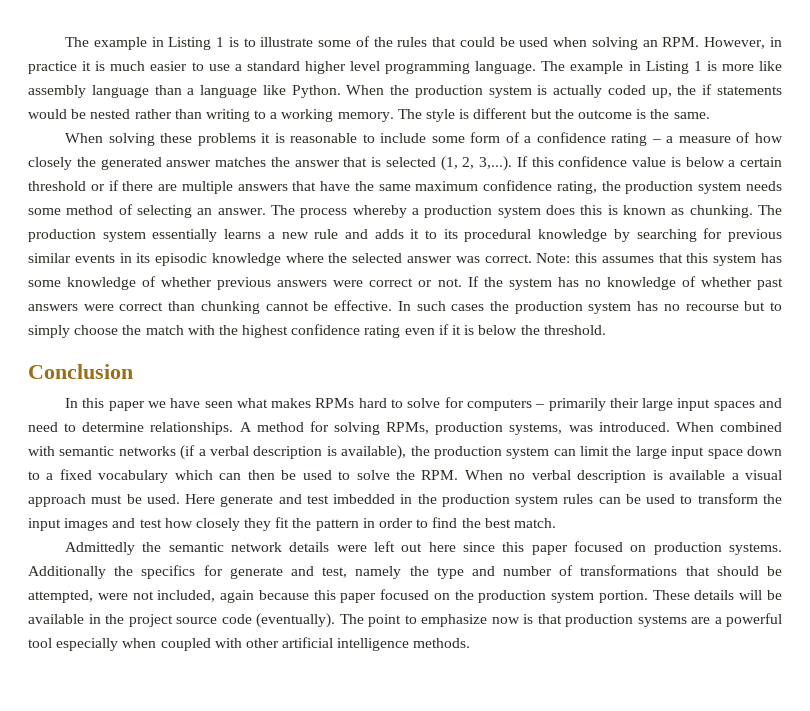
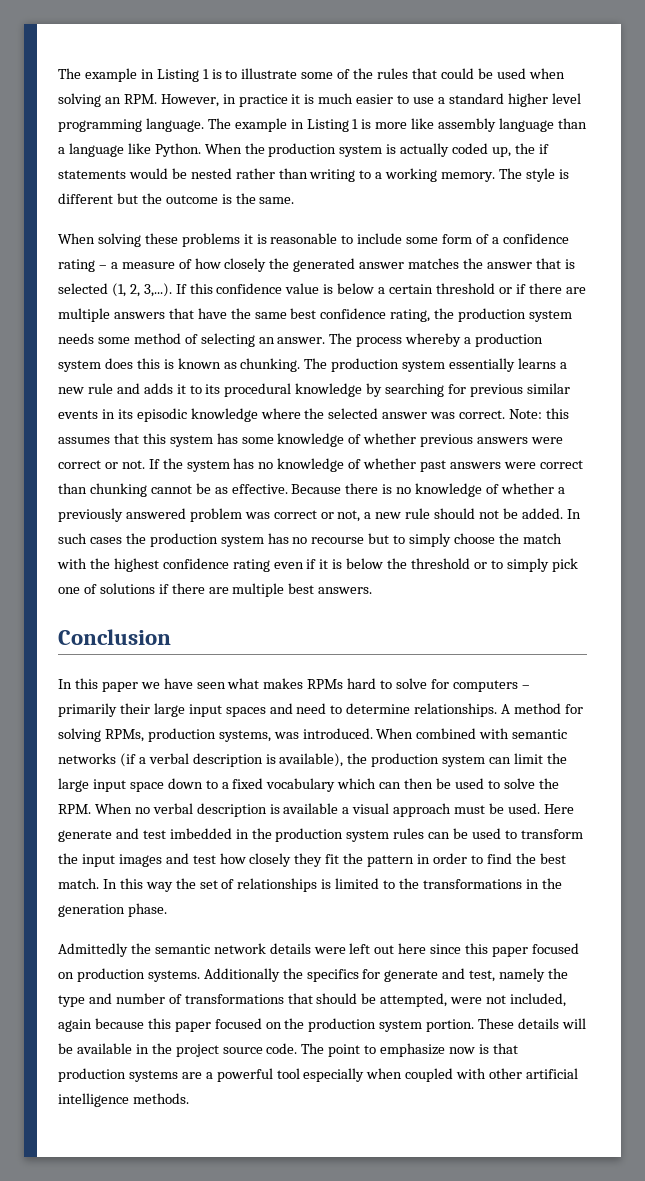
- When solving these problems it is reasonable to include some form of a confidence rating – a measure of how closely the generated answer matches the answer that is selected (1, 2, 3,...). If this confidence value is below a certain threshold or if there are multiple answers that have the same maximum confidence rating, the production system needs some method of selecting an answer.
+ When solving these problems it is reasonable to include some form of a confidence rating – a measure of how closely the generated answer matches the answer that is selected (1, 2, 3,...). If this confidence value is below a certain threshold or if there are multiple answers that have the same best confidence rating, the production system needs some method of selecting an answer.
- If the system has no knowledge of whether past answers were correct than chunking cannot be effective.
+ If the system has no knowledge of whether past answers were correct than chunking cannot be as effective. Because there is no knowledge of whether a previously answered problem was correct or not, a new rule should not be added.
- In such cases the production system has no recourse but to simply choose the match with the highest confidence rating even if it is below the threshold.
+ In such cases the production system has no recourse but to simply choose the match with the highest confidence rating even if it is below the threshold or to simply pick one of solutions if there are multiple best answers.
+ In this way the set of relationships is limited to the transformations in the generation phase.
- These details will be available in the project source code (eventually).
+ These details will be available in the project source code.

